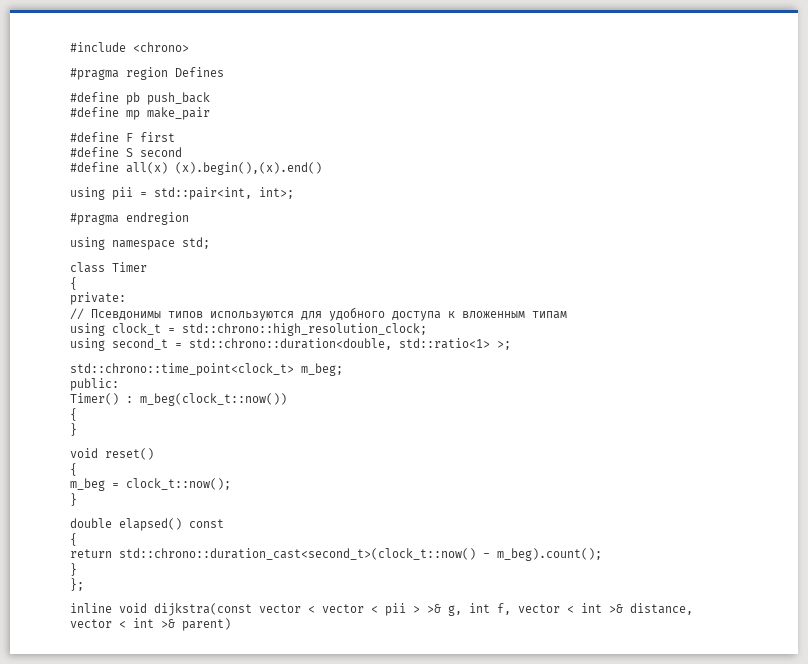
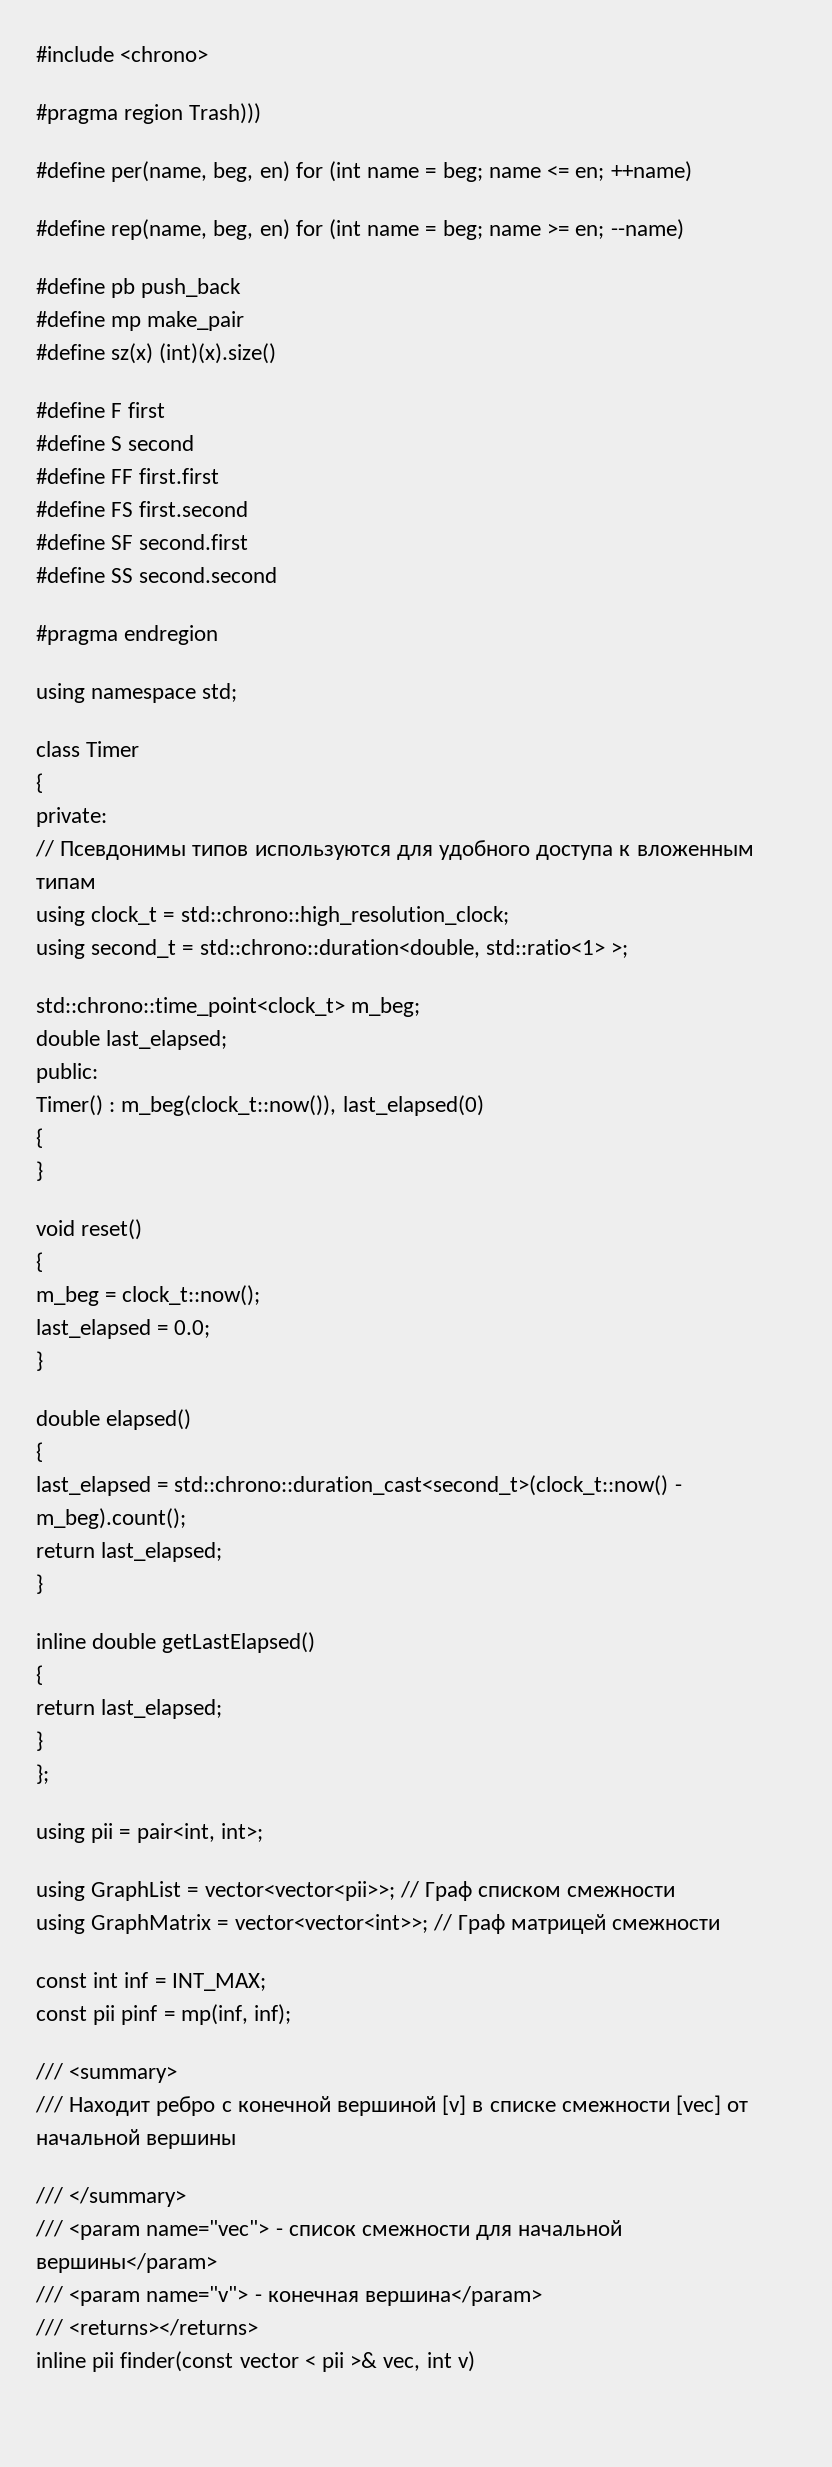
- #pragma region Defines
+ #pragma region Trash)))
+ #define per(name, beg, en) for (int name = beg; name <= en; ++name)
+ #define rep(name, beg, en) for (int name = beg; name >= en; --name)
+ #define sz(x) (int)(x).size()
- #define all(x) (x).begin(),(x).end()
- using pii = std::pair<int, int>;
+ #define FF first.first
+ #define FS first.second
+ #define SF second.first
+ #define SS second.second
+ double last_elapsed;
- Timer() : m_beg(clock_t::now())
+ Timer() : m_beg(clock_t::now()), last_elapsed(0)
+ last_elapsed = 0.0;
- double elapsed() const
+ double elapsed()
  {
- return std::chrono::duration_cast<second_t>(clock_t::now() - m_beg).count();
+ last_elapsed = std::chrono::duration_cast<second_t>(clock_t::now() - m_beg).count();
+ return last_elapsed;
+ }
+ inline double getLastElapsed()
+ {
+ return last_elapsed;
- inline void dijkstra(const vector < vector < pii > >& g, int f, vector < int >& distance, vector < int >& parent)
+ using pii = pair<int, int>;
+ using GraphList = vector<vector<pii>>; // Граф списком смежности
+ using GraphMatrix = vector<vector<int>>; // Граф матрицей смежности
+ const int inf = INT_MAX;
+ const pii pinf = mp(inf, inf);
+ /// <summary>
+ /// Находит ребро с конечной вершиной [v] в списке смежности [vec] от начальной вершины
+ /// </summary>
+ /// <param name="vec"> - список смежности для начальной вершины</param>
+ /// <param name="v"> - конечная вершина</param>
+ /// <returns></returns>
+ inline pii finder(const vector < pii >& vec, int v)

